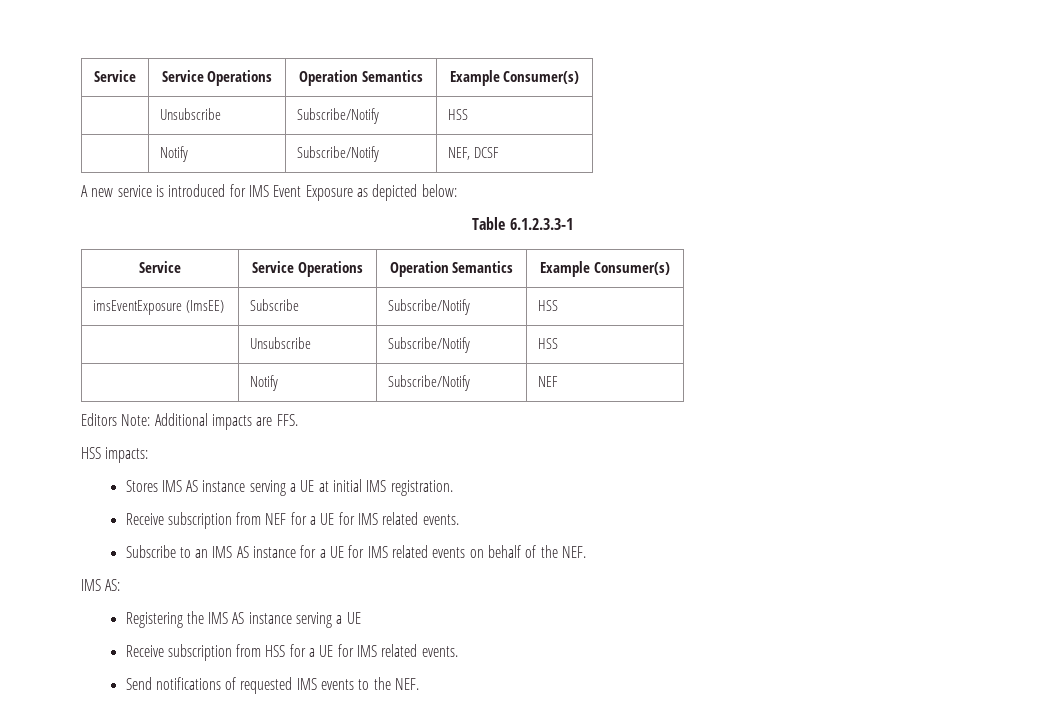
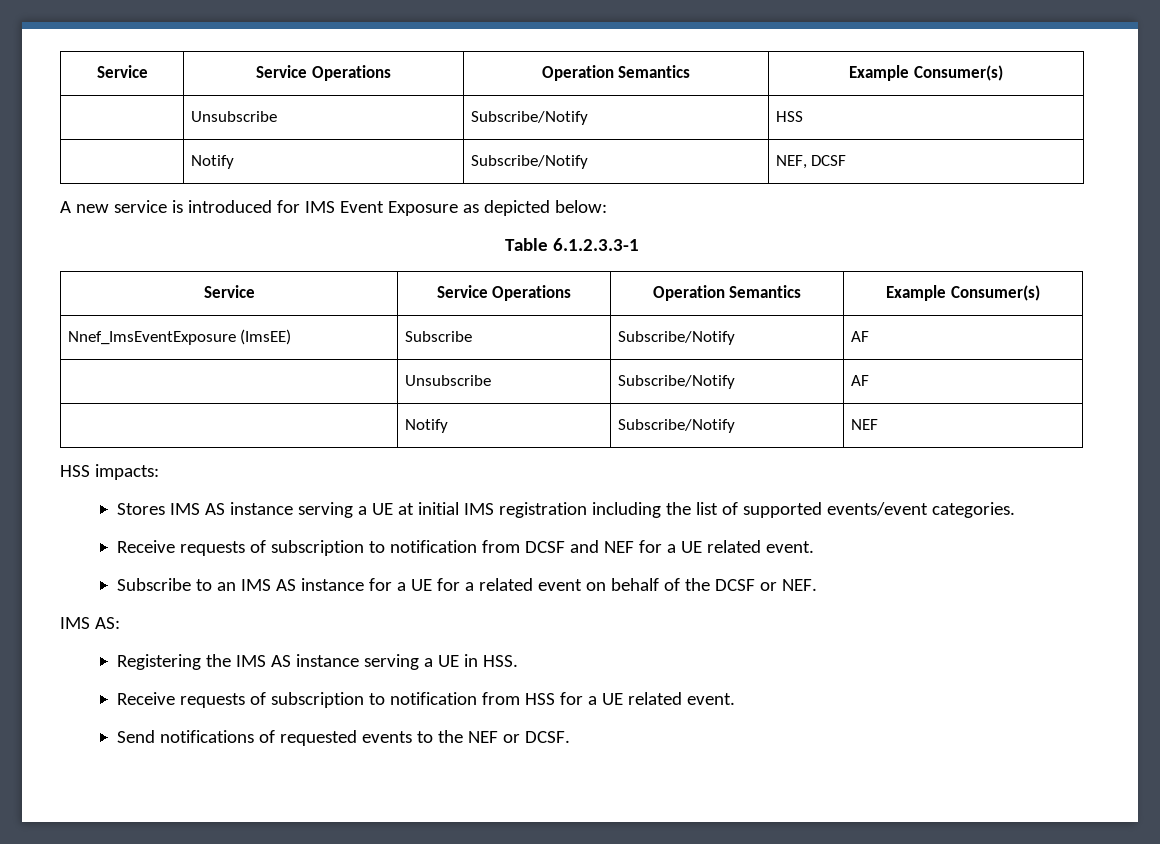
- imsEventExposure (ImsEE) | Subscribe | Subscribe/Notify | HSS
- | Unsubscribe | Subscribe/Notify | HSS
+ Nnef_ImsEventExposure (ImsEE) | Subscribe | Subscribe/Notify | AF
+ | Unsubscribe | Subscribe/Notify | AF
- Editors Note: Additional impacts are FFS.
- Stores IMS AS instance serving a UE at initial IMS registration.
- Receive subscription from NEF for a UE for IMS related events.
+ Stores IMS AS instance serving a UE at initial IMS registration including the list of supported events/event categories.
+ Receive requests of subscription to notification from DCSF and NEF for a UE related event.
- Subscribe to an IMS AS instance for a UE for IMS related events on behalf of the NEF.
+ Subscribe to an IMS AS instance for a UE for a related event on behalf of the DCSF or NEF.
- Registering the IMS AS instance serving a UE
- Receive subscription from HSS for a UE for IMS related events.
+ Registering the IMS AS instance serving a UE in HSS.
+ Receive requests of subscription to notification from HSS for a UE related event.
- Send notifications of requested IMS events to the NEF.
+ Send notifications of requested events to the NEF or DCSF.

